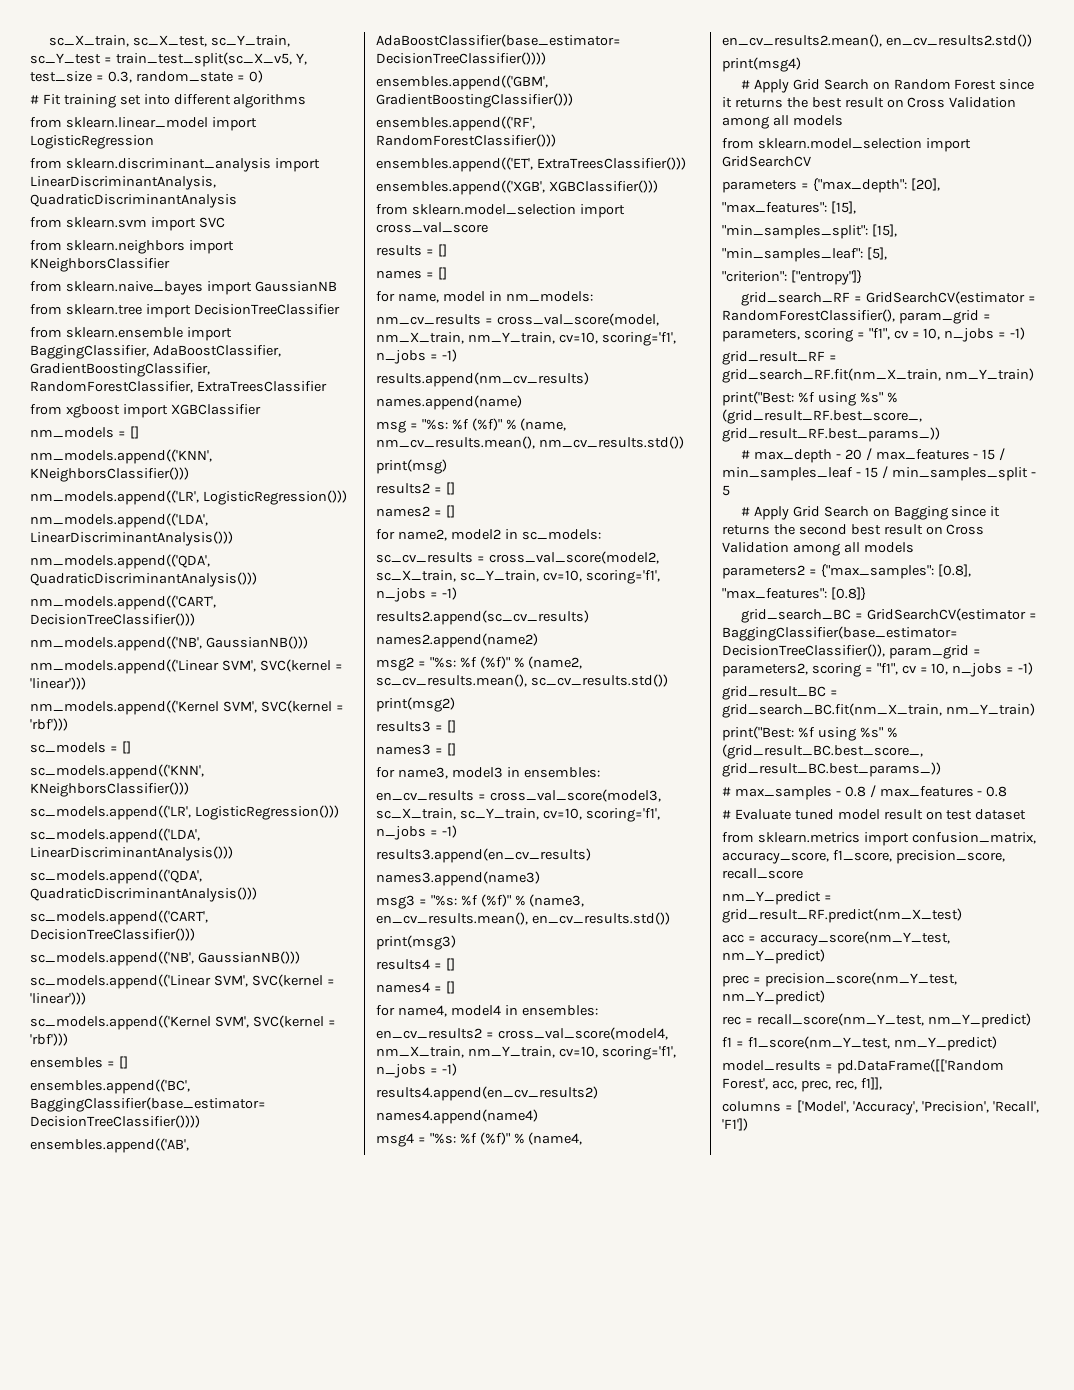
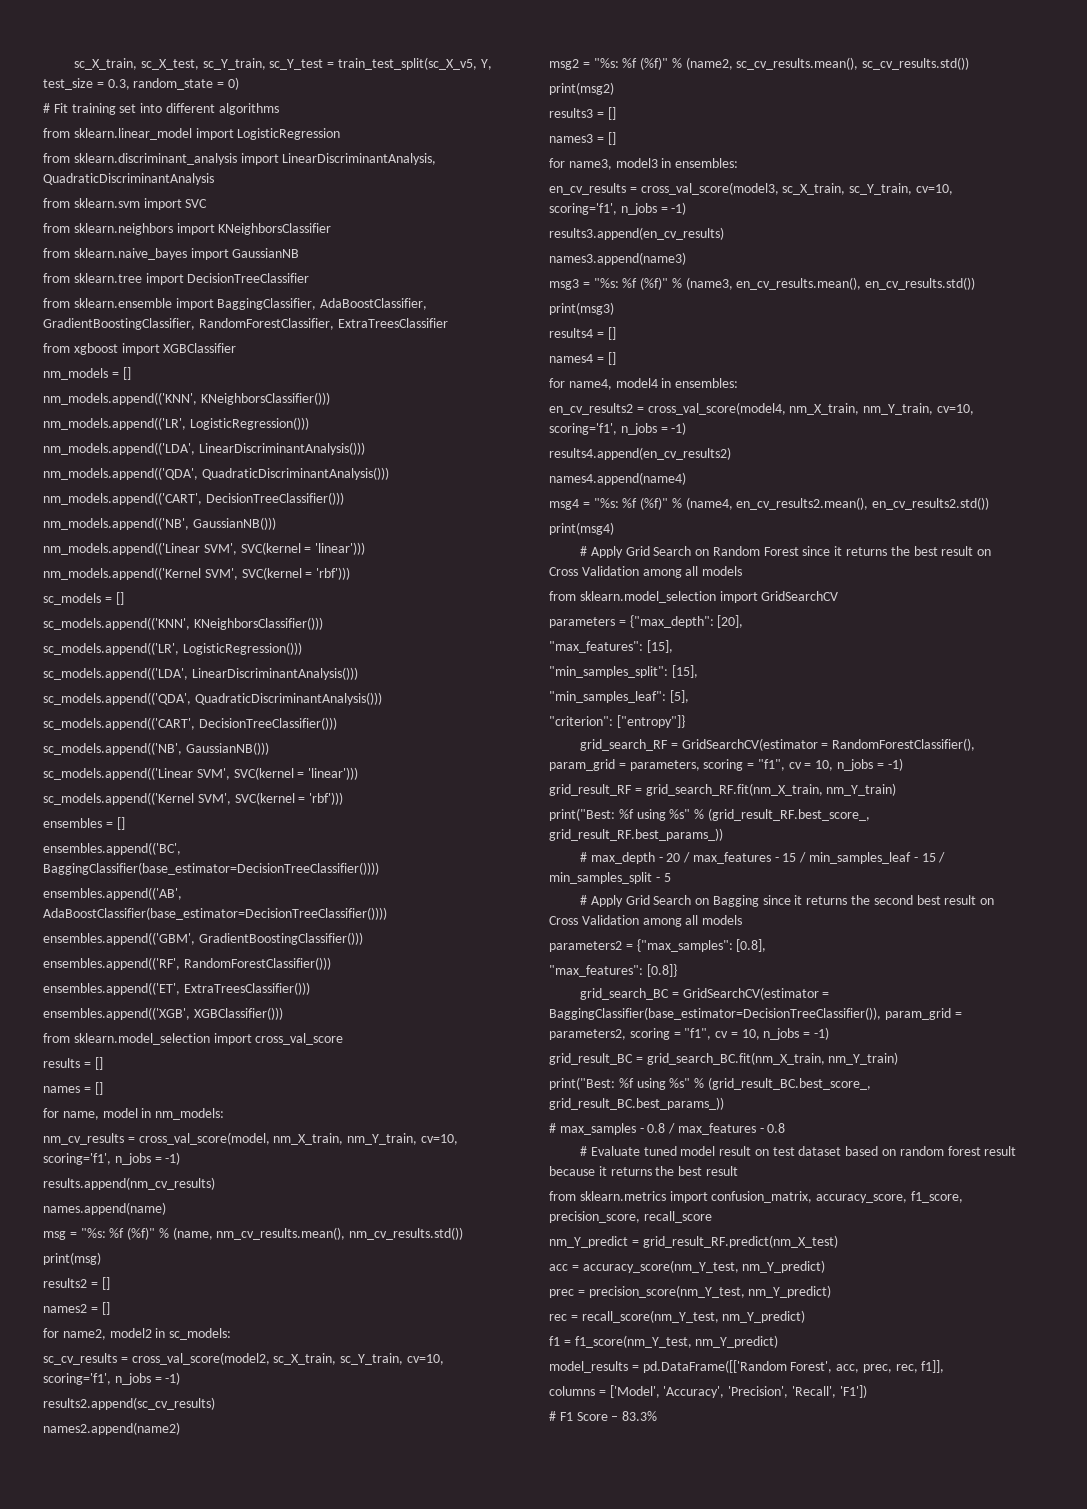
- # Evaluate tuned model result on test dataset
+ # Evaluate tuned model result on test dataset based on random forest result because it returns the best result
+ # F1 Score – 83.3%

